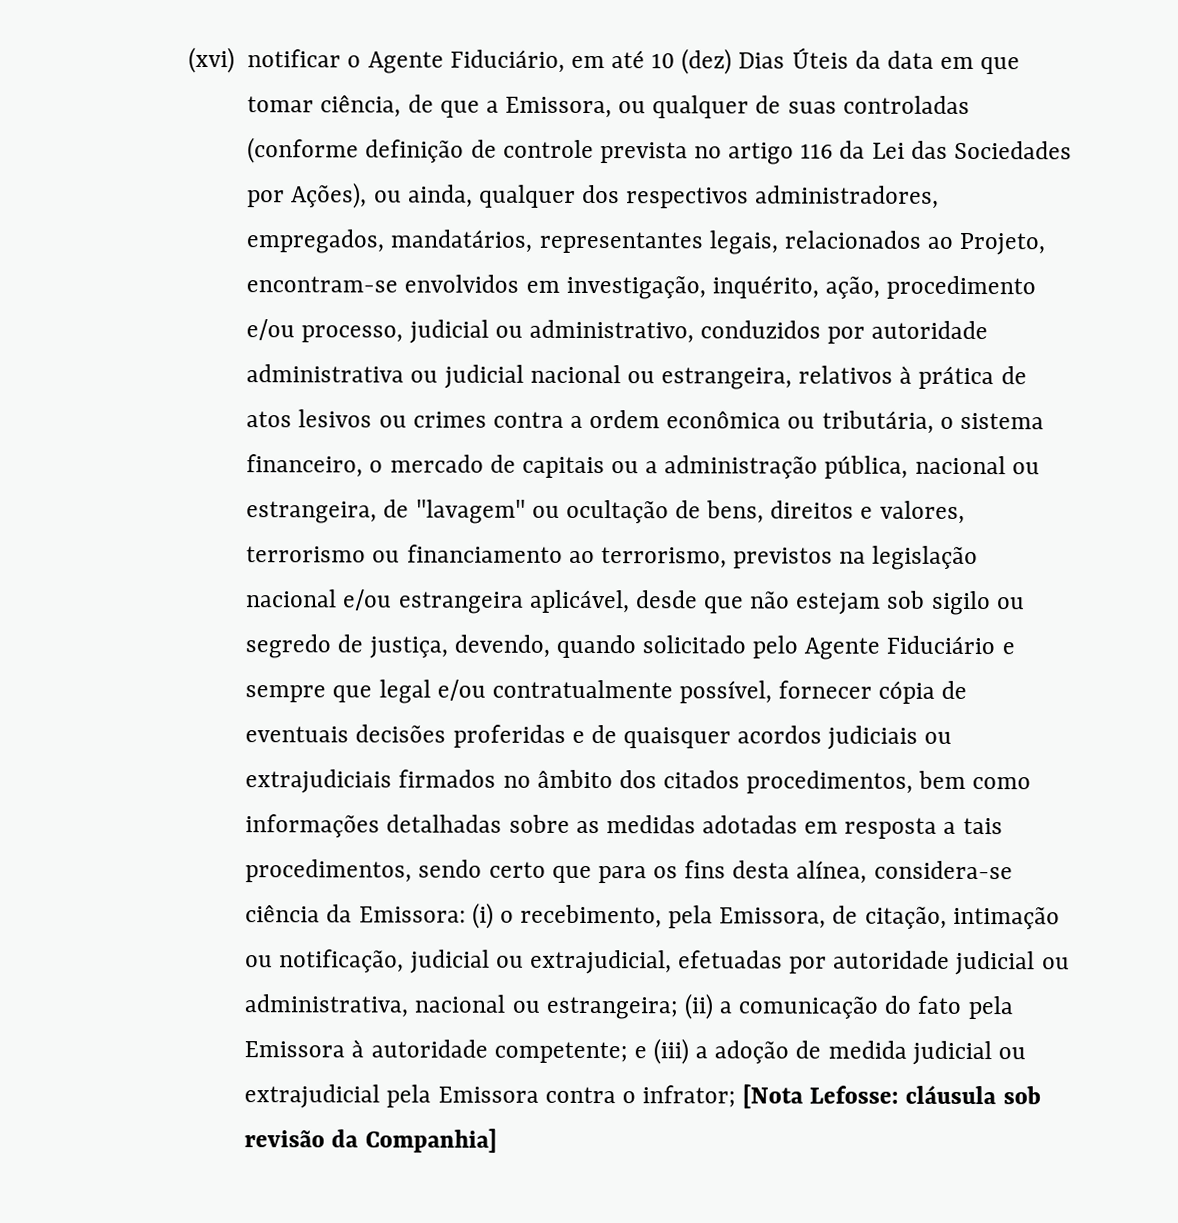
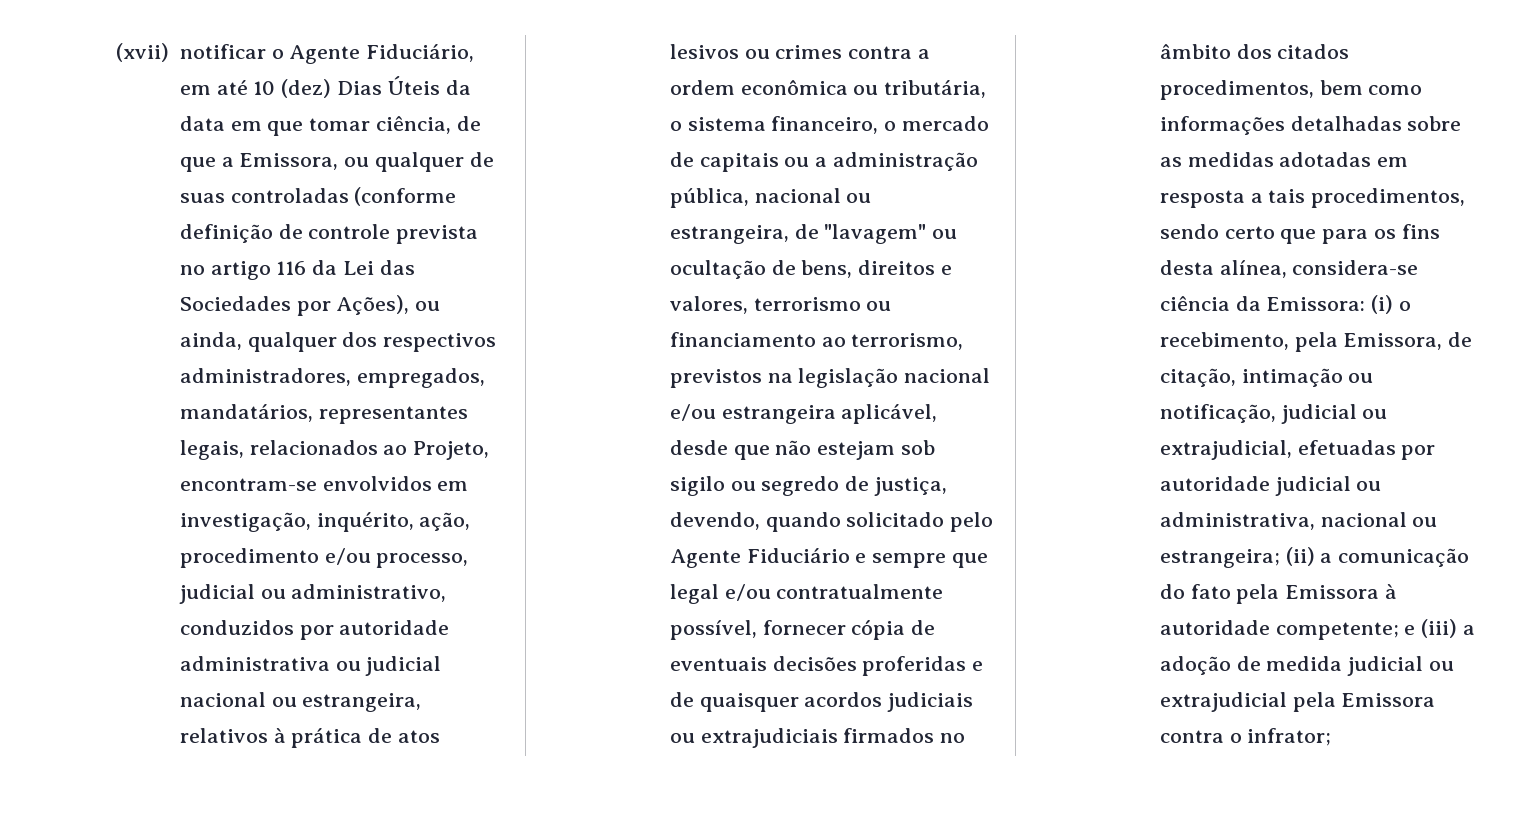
- (xvi) notificar o Agente Fiduciário, em até 10 (dez) Dias Úteis da data em que tomar ciência, de que a Emissora, ou qualquer de suas controladas (conforme definição de controle prevista no artigo 116 da Lei das Sociedades por Ações), ou ainda, qualquer dos respectivos administradores, empregados, mandatários, representantes legais, relacionados ao Projeto, encontram-se envolvidos em investigação, inquérito, ação, procedimento e/ou processo, judicial ou administrativo, conduzidos por autoridade administrativa ou judicial nacional ou estrangeira, relativos à prática de atos lesivos ou crimes contra a ordem econômica ou tributária, o sistema financeiro, o mercado de capitais ou a administração pública, nacional ou estrangeira, de "lavagem" ou ocultação de bens, direitos e valores, terrorismo ou financiamento ao terrorismo, previstos na legislação nacional e/ou estrangeira aplicável, desde que não estejam sob sigilo ou segredo de justiça, devendo, quando solicitado pelo Agente Fiduciário e sempre que legal e/ou contratualmente possível, fornecer cópia de eventuais decisões proferidas e de quaisquer acordos judiciais ou extrajudiciais firmados no âmbito dos citados procedimentos, bem como informações detalhadas sobre as medidas adotadas em resposta a tais procedimentos, sendo certo que para os fins desta alínea, considera-se ciência da Emissora:
+ (xvii) notificar o Agente Fiduciário, em até 10 (dez) Dias Úteis da data em que tomar ciência, de que a Emissora, ou qualquer de suas controladas (conforme definição de controle prevista no artigo 116 da Lei das Sociedades por Ações), ou ainda, qualquer dos respectivos administradores, empregados, mandatários, representantes legais, relacionados ao Projeto, encontram-se envolvidos em investigação, inquérito, ação, procedimento e/ou processo, judicial ou administrativo, conduzidos por autoridade administrativa ou judicial nacional ou estrangeira, relativos à prática de atos lesivos ou crimes contra a ordem econômica ou tributária, o sistema financeiro, o mercado de capitais ou a administração pública, nacional ou estrangeira, de "lavagem" ou ocultação de bens, direitos e valores, terrorismo ou financiamento ao terrorismo, previstos na legislação nacional e/ou estrangeira aplicável, desde que não estejam sob sigilo ou segredo de justiça, devendo, quando solicitado pelo Agente Fiduciário e sempre que legal e/ou contratualmente possível, fornecer cópia de eventuais decisões proferidas e de quaisquer acordos judiciais ou extrajudiciais firmados no âmbito dos citados procedimentos, bem como informações detalhadas sobre as medidas adotadas em resposta a tais procedimentos, sendo certo que para os fins desta alínea, considera-se ciência da Emissora:
- [Nota Lefosse: cláusula sob revisão da Companhia]

